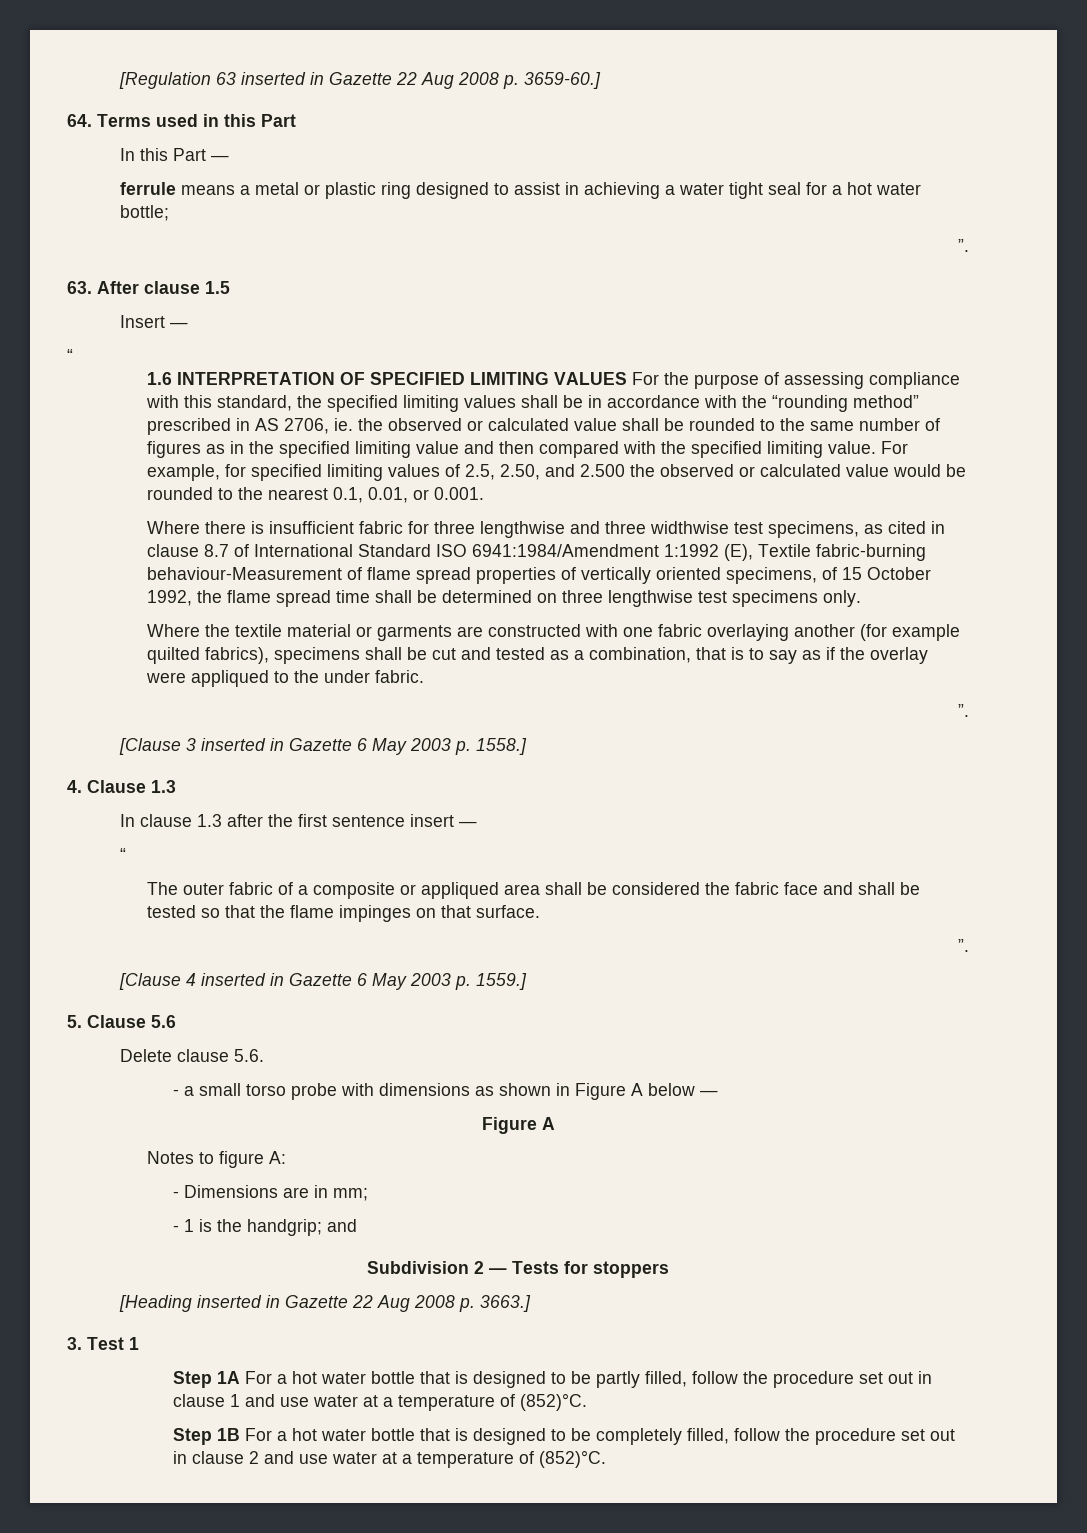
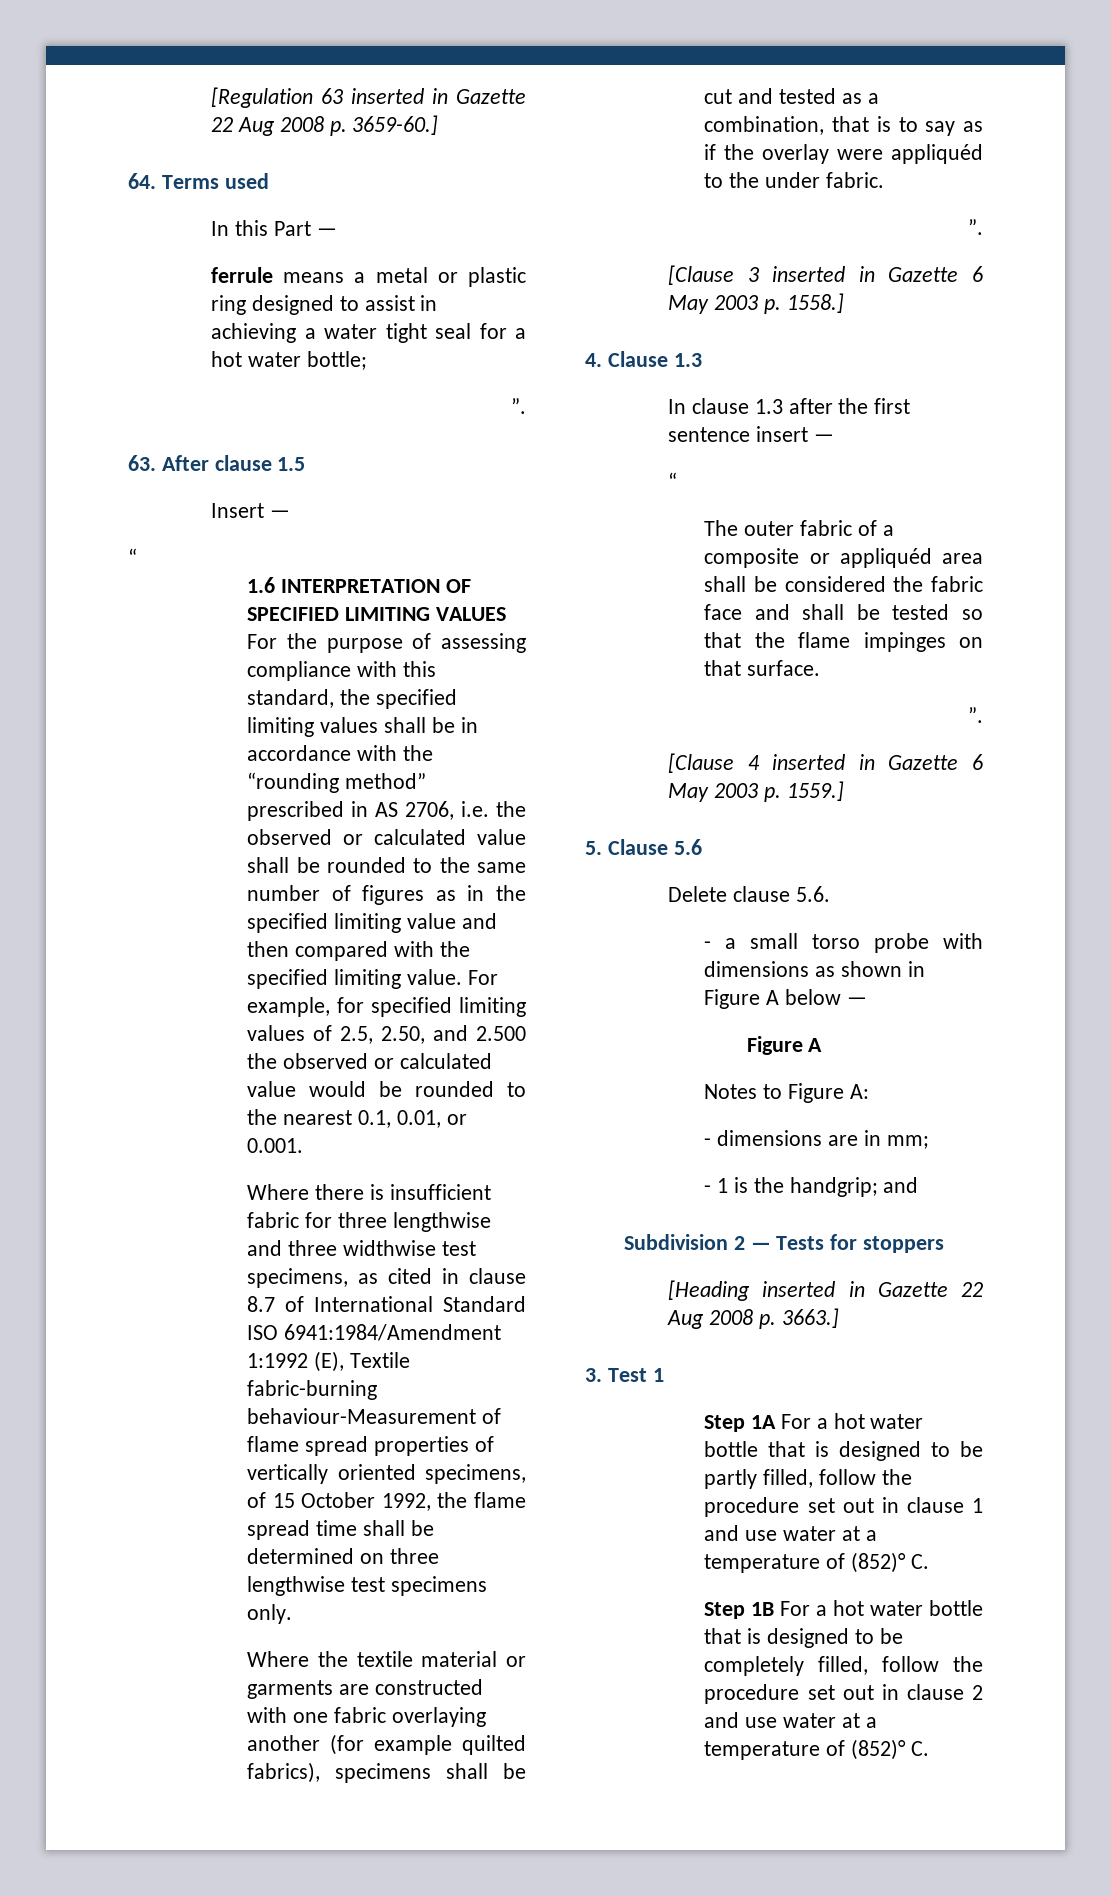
- 64. Terms used in this Part
+ 64. Terms used
- 1.6 INTERPRETATION OF SPECIFIED LIMITING VALUES For the purpose of assessing compliance with this standard, the specified limiting values shall be in accordance with the “rounding method” prescribed in AS 2706, ie. the observed or calculated value shall be rounded to the same number of figures as in the specified limiting value and then compared with the specified limiting value.
+ 1.6 INTERPRETATION OF SPECIFIED LIMITING VALUES For the purpose of assessing compliance with this standard, the specified limiting values shall be in accordance with the “rounding method” prescribed in AS 2706, i.e. the observed or calculated value shall be rounded to the same number of figures as in the specified limiting value and then compared with the specified limiting value.
- Where the textile material or garments are constructed with one fabric overlaying another (for example quilted fabrics), specimens shall be cut and tested as a combination, that is to say as if the overlay were appliqued to the under fabric.
+ Where the textile material or garments are constructed with one fabric overlaying another (for example quilted fabrics), specimens shall be cut and tested as a combination, that is to say as if the overlay were appliquéd to the under fabric.
- The outer fabric of a composite or appliqued area shall be considered the fabric face and shall be tested so that the flame impinges on that surface.
+ The outer fabric of a composite or appliquéd area shall be considered the fabric face and shall be tested so that the flame impinges on that surface.
- Notes to figure A:
+ Notes to Figure A:
- - Dimensions are in mm;
+ - dimensions are in mm;
- Step 1A For a hot water bottle that is designed to be partly filled, follow the procedure set out in clause 1 and use water at a temperature of (852)°C.
+ Step 1A For a hot water bottle that is designed to be partly filled, follow the procedure set out in clause 1 and use water at a temperature of (852)° C.
- Step 1B For a hot water bottle that is designed to be completely filled, follow the procedure set out in clause 2 and use water at a temperature of (852)°C.
+ Step 1B For a hot water bottle that is designed to be completely filled, follow the procedure set out in clause 2 and use water at a temperature of (852)° C.

